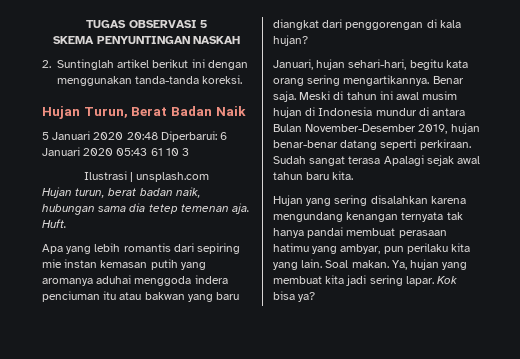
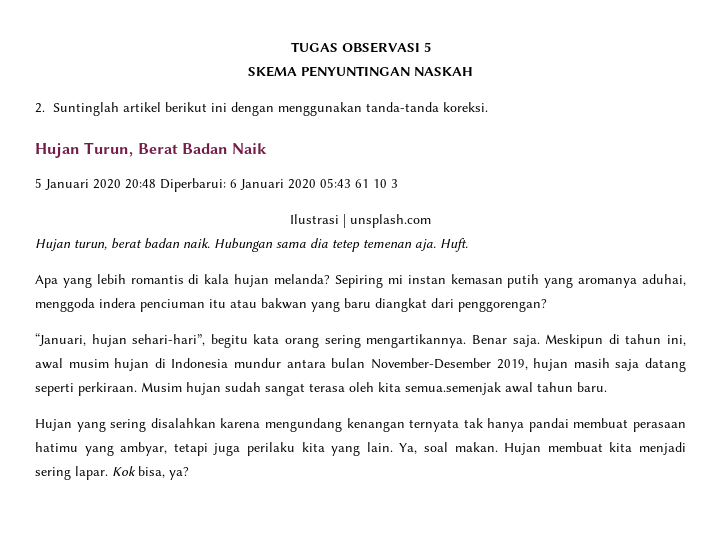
- Hujan turun, berat badan naik, hubungan sama dia tetep temenan aja.
+ Hujan turun, berat badan naik. Hubungan sama dia tetep temenan aja.
- Apa yang lebih romantis dari sepiring mie instan kemasan putih yang aromanya aduhai menggoda indera penciuman itu atau bakwan yang baru diangkat dari penggorengan di kala hujan?
- Januari, hujan sehari-hari, begitu kata orang sering mengartikannya.
+ Apa yang lebih romantis di kala hujan melanda? Sepiring mi instan kemasan putih yang aromanya aduhai, menggoda indera penciuman itu atau bakwan yang baru diangkat dari penggorengan?
+ “Januari, hujan sehari-hari”, begitu kata orang sering mengartikannya.
- Meski di tahun ini awal musim hujan di Indonesia mundur di antara Bulan November-Desember 2019, hujan benar-benar datang seperti perkiraan.
+ Meskipun di tahun ini, awal musim hujan di Indonesia mundur antara bulan November-Desember 2019, hujan masih saja datang seperti perkiraan.
- Sudah sangat terasa Apalagi sejak awal tahun baru kita.
+ Musim hujan sudah sangat terasa oleh kita semua.semenjak awal tahun baru.
- Hujan yang sering disalahkan karena mengundang kenangan ternyata tak hanya pandai membuat perasaan hatimu yang ambyar, pun perilaku kita yang lain.
+ Hujan yang sering disalahkan karena mengundang kenangan ternyata tak hanya pandai membuat perasaan hatimu yang ambyar, tetapi juga perilaku kita yang lain.
- Soal makan. Ya, hujan yang membuat kita jadi sering lapar.
+ Ya, soal makan. Hujan membuat kita menjadi sering lapar.
- Kok bisa ya?
+ Kok bisa, ya?

